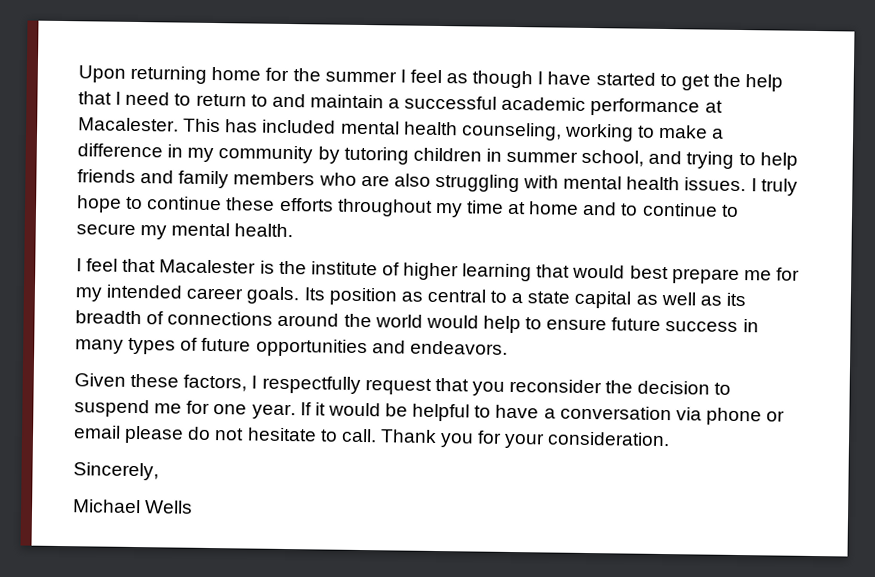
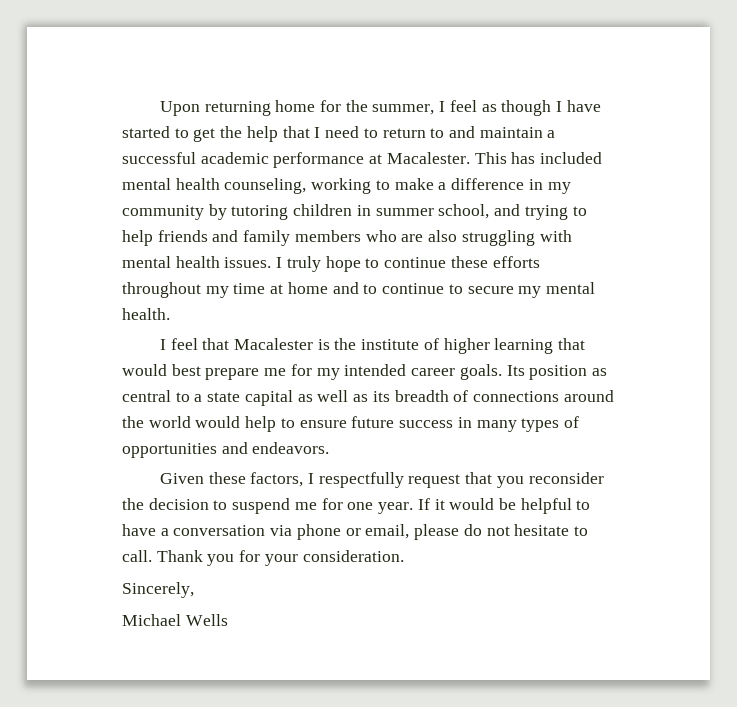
- Upon returning home for the summer I feel as though I have started to get the help that I need to return to and maintain a successful academic performance at Macalester.
+ Upon returning home for the summer, I feel as though I have started to get the help that I need to return to and maintain a successful academic performance at Macalester.
- Its position as central to a state capital as well as its breadth of connections around the world would help to ensure future success in many types of future opportunities and endeavors.
+ Its position as central to a state capital as well as its breadth of connections around the world would help to ensure future success in many types of opportunities and endeavors.
- If it would be helpful to have a conversation via phone or email please do not hesitate to call.
+ If it would be helpful to have a conversation via phone or email, please do not hesitate to call.

